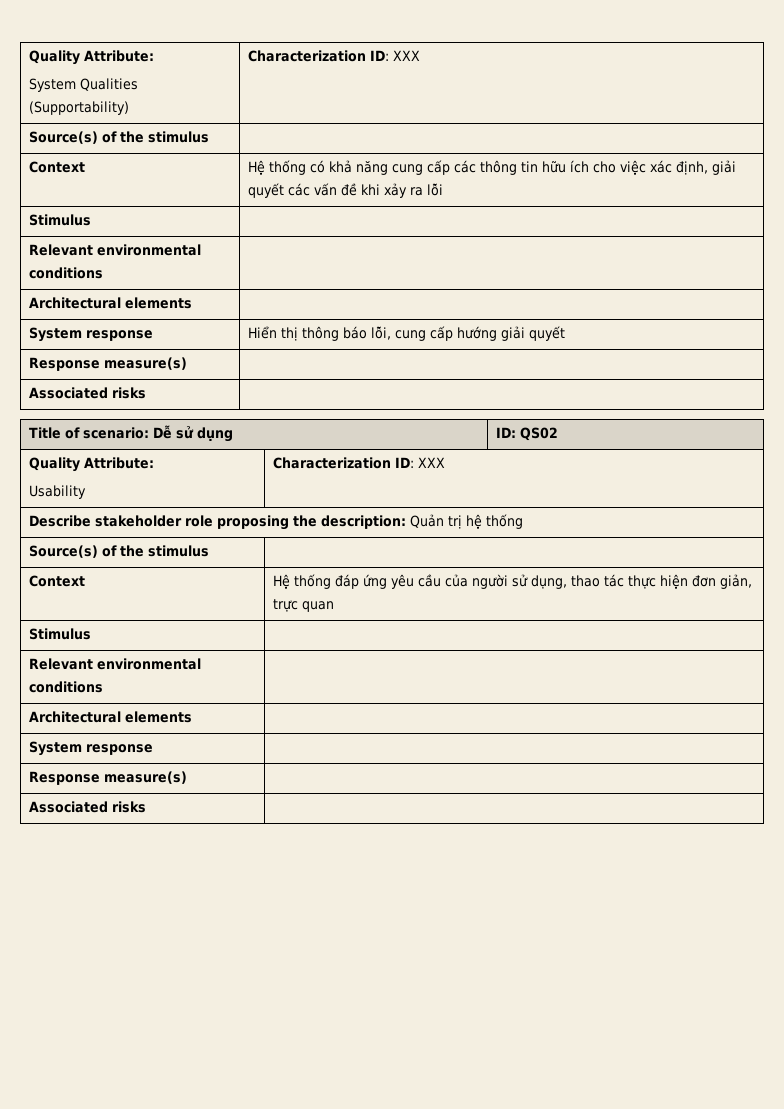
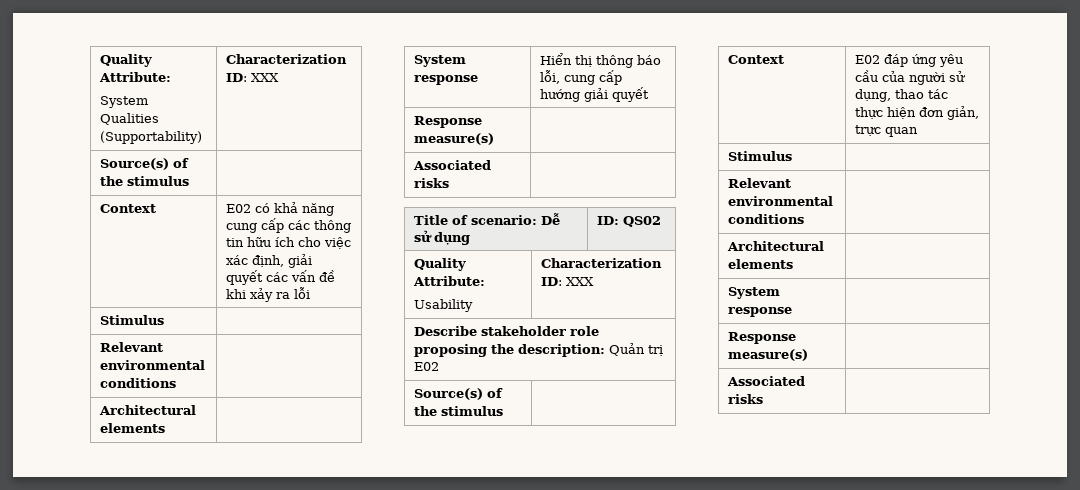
- Context | Hệ thống có khả năng cung cấp các thông tin hữu ích cho việc xác định, giải quyết các vấn đề khi xảy ra lỗi
+ Context | E02 có khả năng cung cấp các thông tin hữu ích cho việc xác định, giải quyết các vấn đề khi xảy ra lỗi
- Describe stakeholder role proposing the description: Quản trị hệ thống
+ Describe stakeholder role proposing the description: Quản trị E02
  Source(s) of the stimulus |
- Context | Hệ thống đáp ứng yêu cầu của người sử dụng, thao tác thực hiện đơn giản, trực quan
+ Context | E02 đáp ứng yêu cầu của người sử dụng, thao tác thực hiện đơn giản, trực quan

